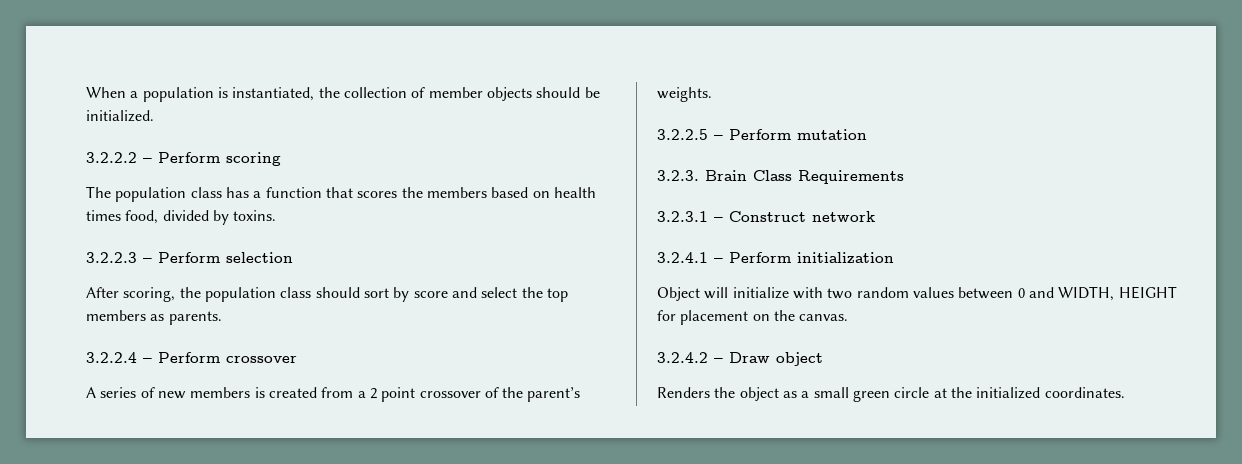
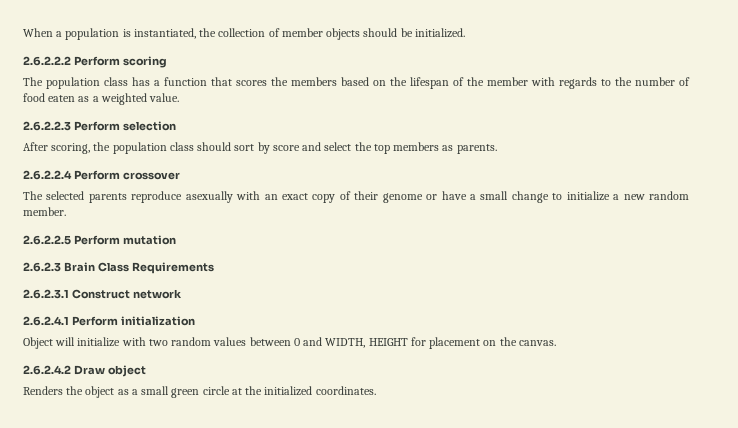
- 3.2.2.2 – Perform scoring
+ 2.6.2.2.2 Perform scoring
- The population class has a function that scores the members based on health times food, divided by toxins.
- 3.2.2.3 – Perform selection
+ The population class has a function that scores the members based on the lifespan of the member with regards to the number of food eaten as a weighted value.
+ 2.6.2.2.3 Perform selection
- 3.2.2.4 – Perform crossover
+ 2.6.2.2.4 Perform crossover
- A series of new members is created from a 2 point crossover of the parent’s weights.
- 3.2.2.5 – Perform mutation
+ The selected parents reproduce asexually with an exact copy of their genome or have a small change to initialize a new random member.
+ 2.6.2.2.5 Perform mutation
- 3.2.3. Brain Class Requirements
+ 2.6.2.3 Brain Class Requirements
- 3.2.3.1 – Construct network
+ 2.6.2.3.1 Construct network
- 3.2.4.1 – Perform initialization
+ 2.6.2.4.1 Perform initialization
- 3.2.4.2 – Draw object
+ 2.6.2.4.2 Draw object

